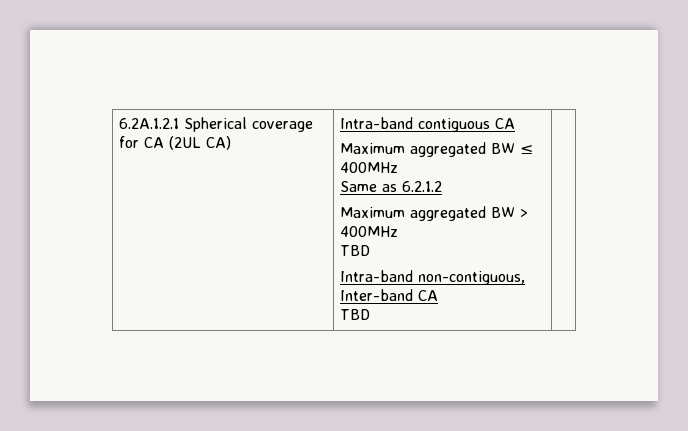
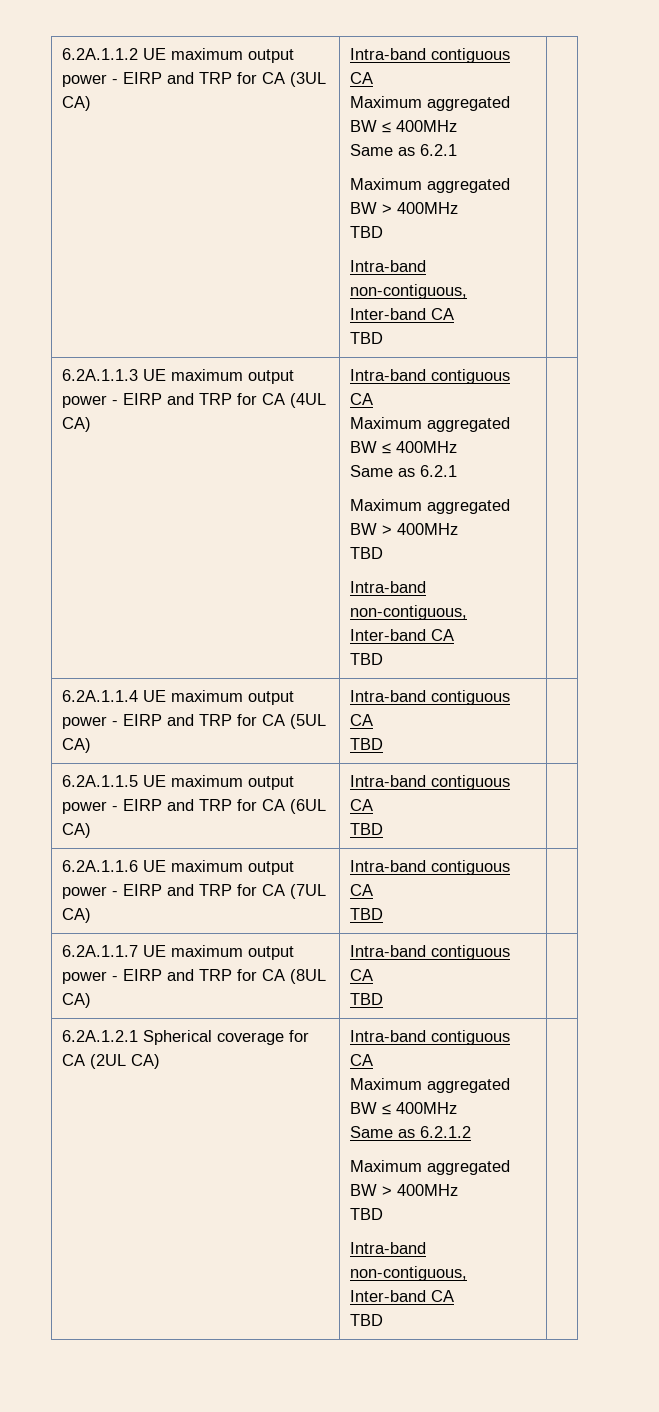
+ 6.2A.1.1.2 UE maximum output power - EIRP and TRP for CA (3UL CA) | Intra-band contiguous CA
+ Maximum aggregated BW ≤ 400MHz
+ Same as 6.2.1
+ Maximum aggregated BW > 400MHz
+ TBD
+ Intra-band non-contiguous, Inter-band CA
+ TBD |
+ 6.2A.1.1.3 UE maximum output power - EIRP and TRP for CA (4UL CA) | Intra-band contiguous CA
+ Maximum aggregated BW ≤ 400MHz
+ Same as 6.2.1
+ Maximum aggregated BW > 400MHz
+ TBD
+ Intra-band non-contiguous, Inter-band CA
+ TBD |
+ 6.2A.1.1.4 UE maximum output power - EIRP and TRP for CA (5UL CA) | Intra-band contiguous CA
+ TBD |
+ 6.2A.1.1.5 UE maximum output power - EIRP and TRP for CA (6UL CA) | Intra-band contiguous CA
+ TBD |
+ 6.2A.1.1.6 UE maximum output power - EIRP and TRP for CA (7UL CA) | Intra-band contiguous CA
+ TBD |
+ 6.2A.1.1.7 UE maximum output power - EIRP and TRP for CA (8UL CA) | Intra-band contiguous CA
+ TBD |

